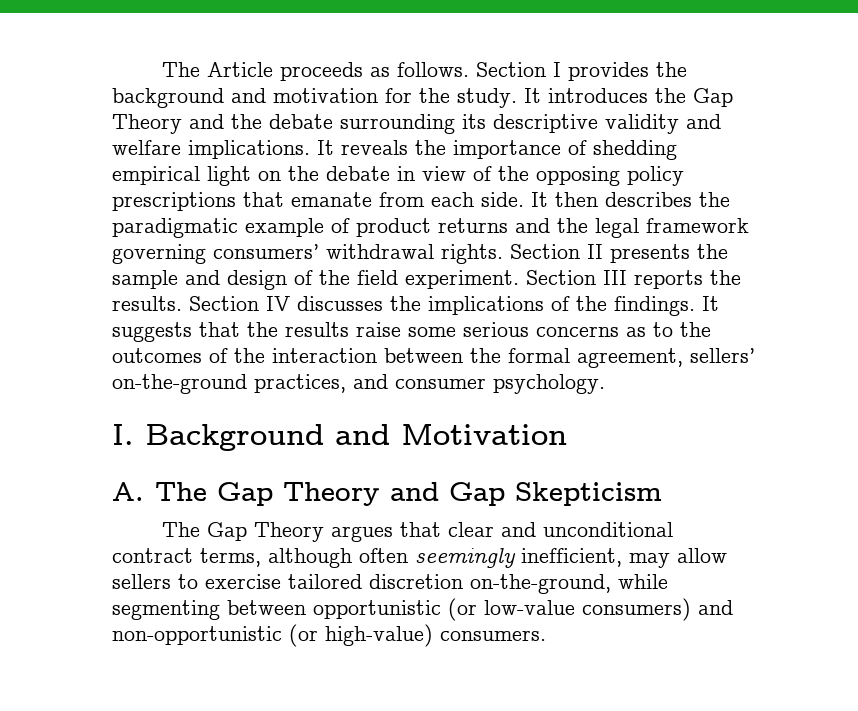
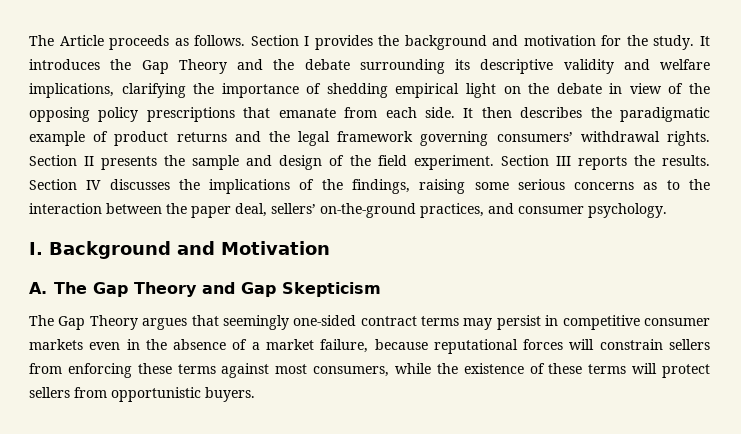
- It introduces the Gap Theory and the debate surrounding its descriptive validity and welfare implications. It reveals the importance of shedding empirical light on the debate in view of the opposing policy prescriptions that emanate from each side.
+ It introduces the Gap Theory and the debate surrounding its descriptive validity and welfare implications, clarifying the importance of shedding empirical light on the debate in view of the opposing policy prescriptions that emanate from each side.
- Section IV discusses the implications of the findings. It suggests that the results raise some serious concerns as to the outcomes of the interaction between the formal agreement, sellers’ on-the-ground practices, and consumer psychology.
+ Section IV discusses the implications of the findings, raising some serious concerns as to the interaction between the paper deal, sellers’ on-the-ground practices, and consumer psychology.
- The Gap Theory argues that clear and unconditional contract terms, although often seemingly inefficient, may allow sellers to exercise tailored discretion on-the-ground, while segmenting between opportunistic (or low-value consumers) and non-opportunistic (or high-value) consumers.
+ The Gap Theory argues that seemingly one-sided contract terms may persist in competitive consumer markets even in the absence of a market failure, because reputational forces will constrain sellers from enforcing these terms against most consumers, while the existence of these terms will protect sellers from opportunistic buyers.

